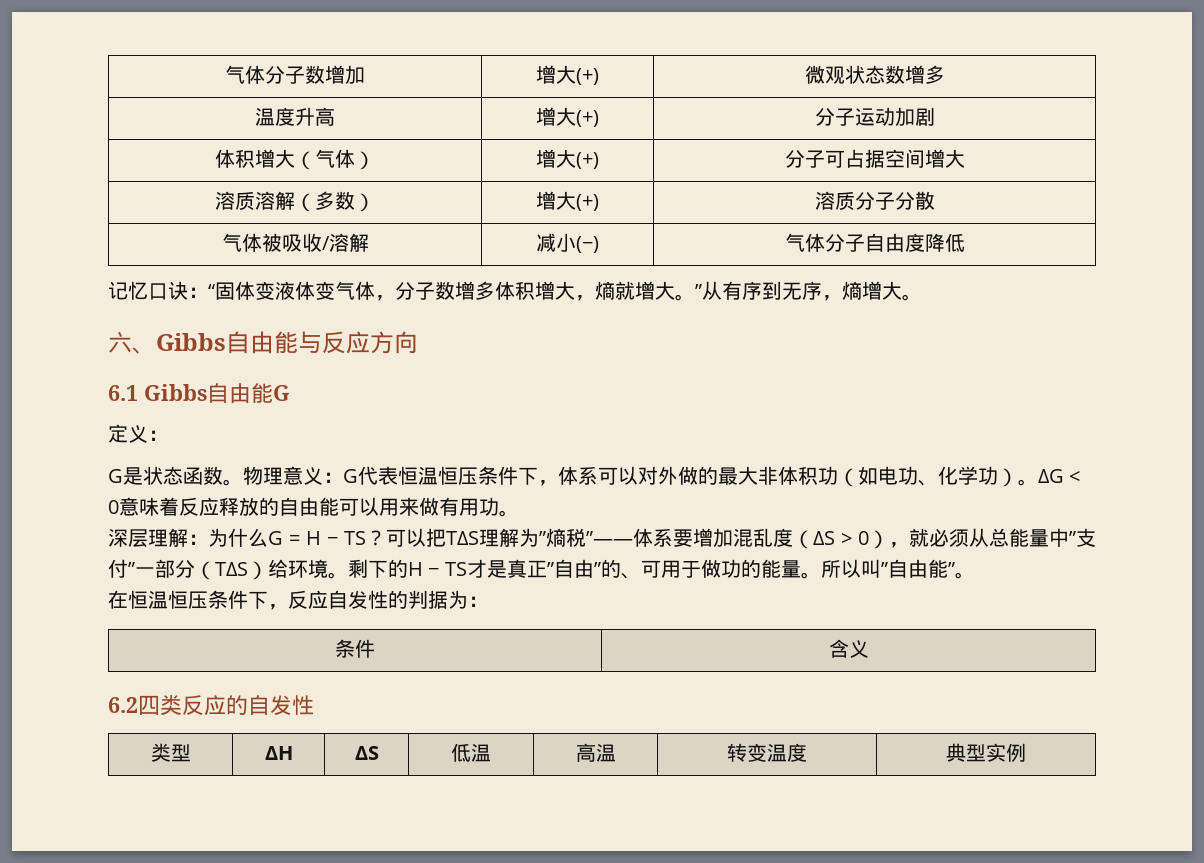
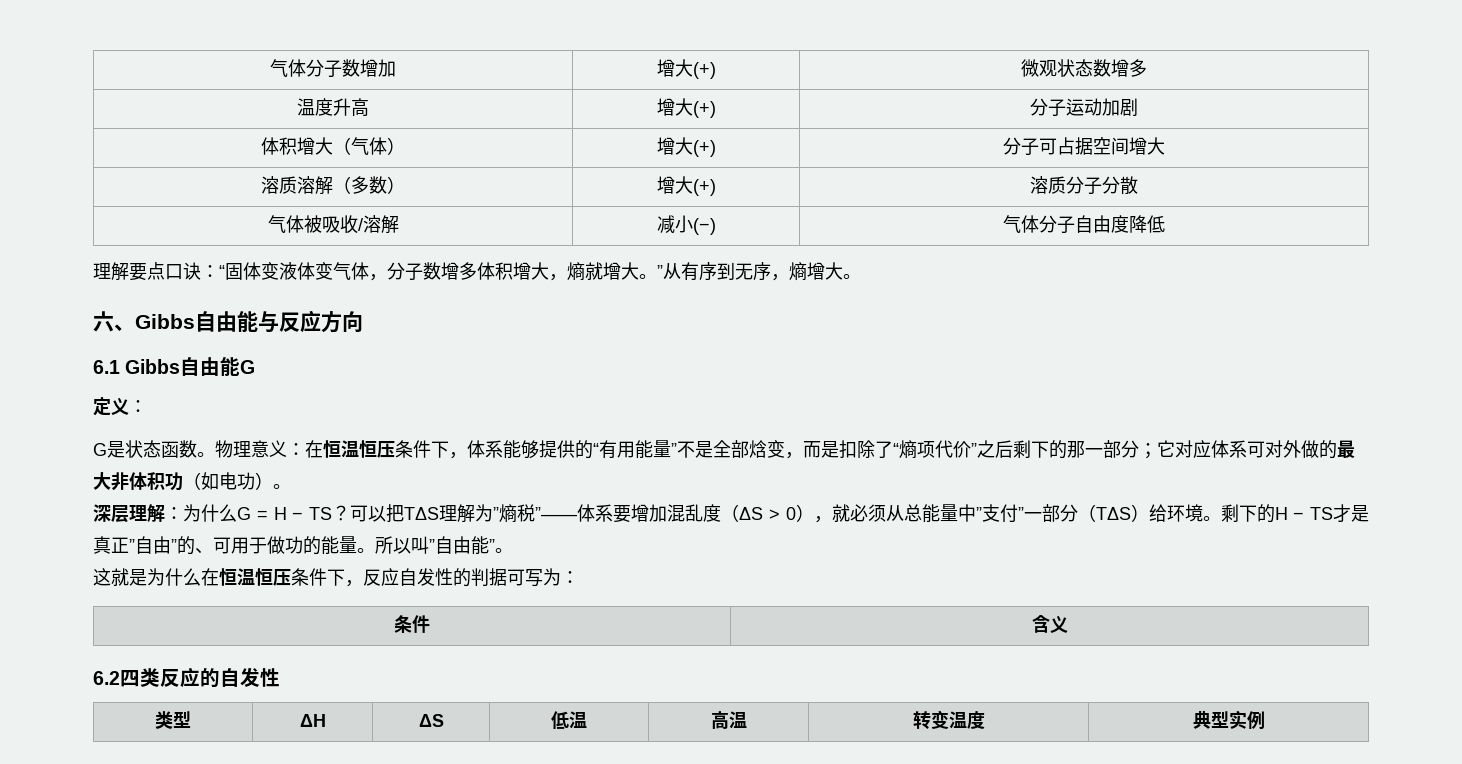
- 记忆口诀：“固体变液体变气体，分子数增多体积增大，熵就增大。”从有序到无序，熵增大。
+ 理解要点口诀：“固体变液体变气体，分子数增多体积增大，熵就增大。”从有序到无序，熵增大。
- 物理意义：G代表恒温恒压条件下，体系可以对外做的最大非体积功（如电功、化学功）。ΔG < 0意味着反应释放的自由能可以用来做有用功。
+ 物理意义：在恒温恒压条件下，体系能够提供的“有用能量”不是全部焓变，而是扣除了“熵项代价”之后剩下的那一部分；它对应体系可对外做的最大非体积功（如电功）。
- 在恒温恒压条件下，反应自发性的判据为：
+ 这就是为什么在恒温恒压条件下，反应自发性的判据可写为：

